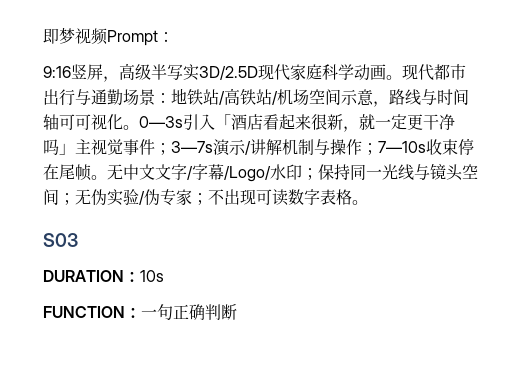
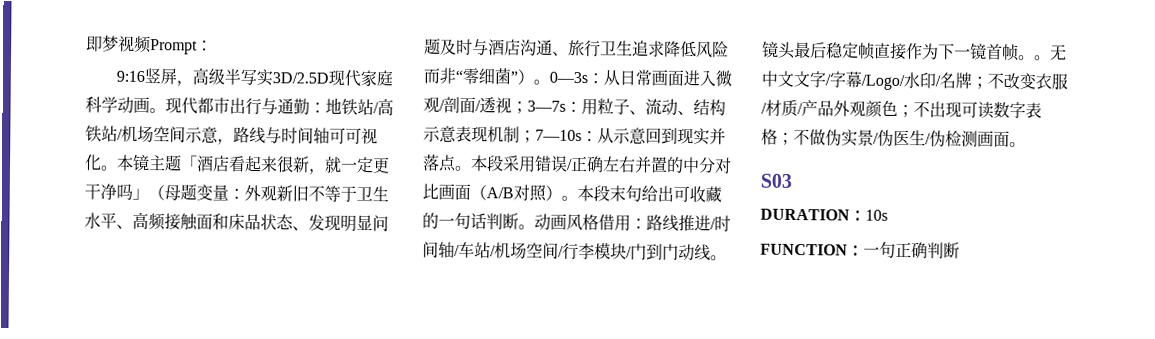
- 现代都市出行与通勤场景：地铁站/高铁站/机场空间示意，路线与时间轴可可视化。
+ 现代都市出行与通勤：地铁站/高铁站/机场空间示意，路线与时间轴可可视化。
- 0—3s引入「酒店看起来很新，就一定更干净吗」主视觉事件；3—7s演示/讲解机制与操作；7—10s收束停在尾帧。
+ 本镜主题「酒店看起来很新，就一定更干净吗」（母题变量：外观新旧不等于卫生水平、高频接触面和床品状态、发现明显问题及时与酒店沟通、旅行卫生追求降低风险而非“零细菌”）。0—3s：从日常画面进入微观/剖面/透视；3—7s：用粒子、流动、结构示意表现机制；7—10s：从示意回到现实并落点。本段采用错误/正确左右并置的中分对比画面（A/B对照）。本段末句给出可收藏的一句话判断。动画风格借用：路线推进/时间轴/车站/机场空间/行李模块/门到门动线。镜头最后稳定帧直接作为下一镜首帧。。
- 无中文文字/字幕/Logo/水印；保持同一光线与镜头空间；无伪实验/伪专家；不出现可读数字表格。
+ 无中文文字/字幕/Logo/水印/名牌；不改变衣服/材质/产品外观颜色；不出现可读数字表格；不做伪实景/伪医生/伪检测画面。

